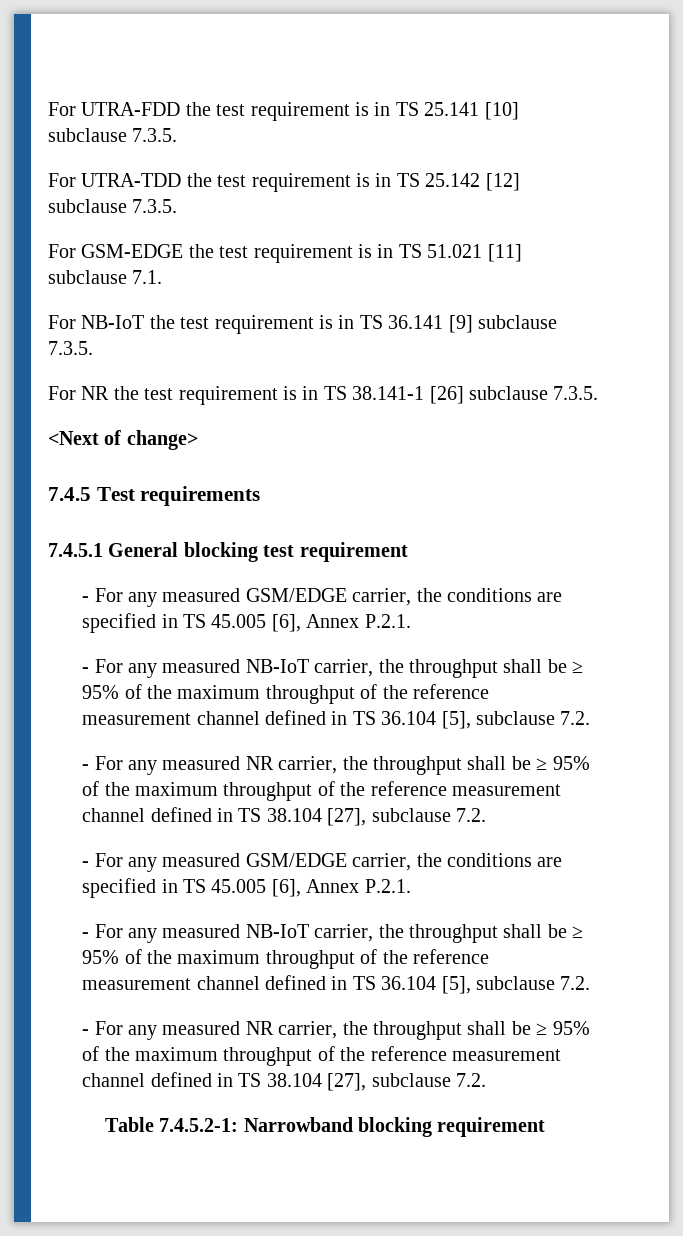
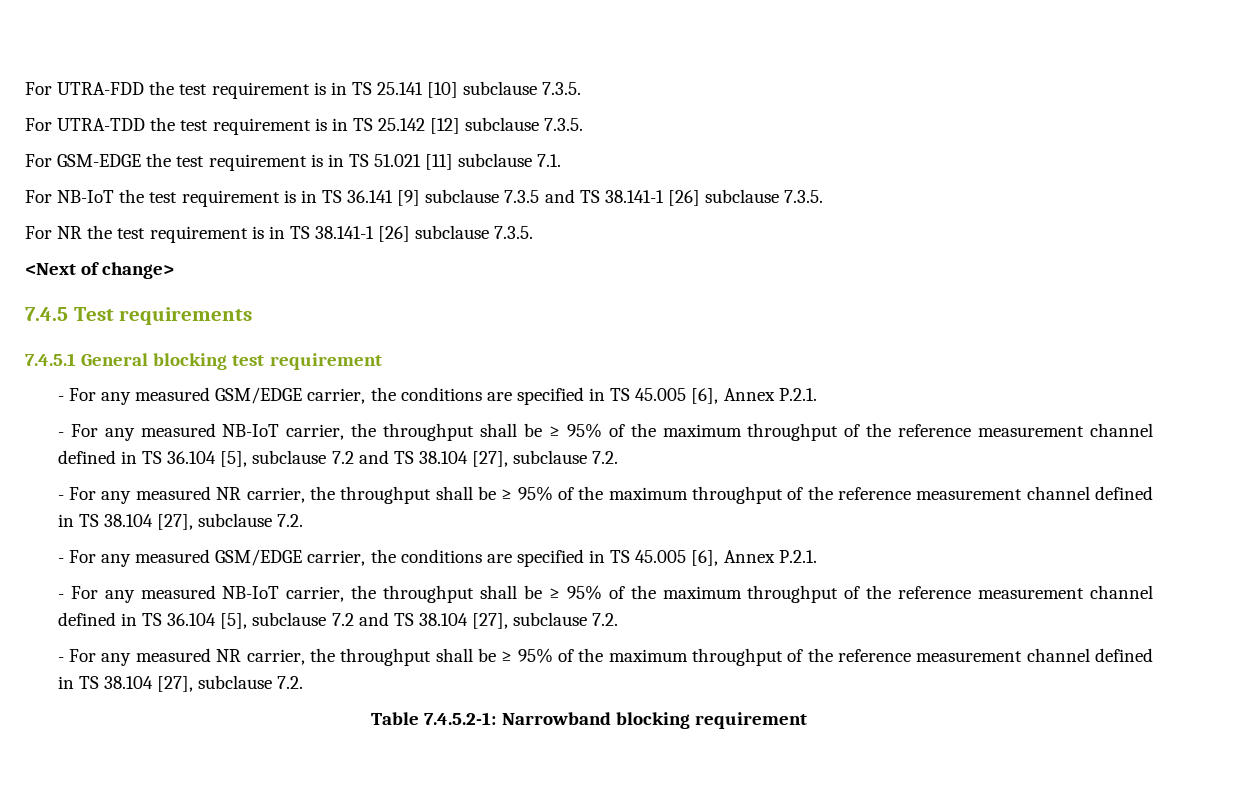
- For NB-IoT the test requirement is in TS 36.141 [9] subclause 7.3.5.
+ For NB-IoT the test requirement is in TS 36.141 [9] subclause 7.3.5 and TS 38.141-1 [26] subclause 7.3.5.
  7.4.5.1 General blocking test requirement
  - For any measured GSM/EDGE carrier, the conditions are specified in TS 45.005 [6], Annex P.2.1.
- - For any measured NB-IoT carrier, the throughput shall be ≥ 95% of the maximum throughput of the reference measurement channel defined in TS 36.104 [5], subclause 7.2.
+ - For any measured NB-IoT carrier, the throughput shall be ≥ 95% of the maximum throughput of the reference measurement channel defined in TS 36.104 [5], subclause 7.2 and TS 38.104 [27], subclause 7.2.
  - For any measured NR carrier, the throughput shall be ≥ 95% of the maximum throughput of the reference measurement channel defined in TS 38.104 [27], subclause 7.2.
  - For any measured GSM/EDGE carrier, the conditions are specified in TS 45.005 [6], Annex P.2.1.
- - For any measured NB-IoT carrier, the throughput shall be ≥ 95% of the maximum throughput of the reference measurement channel defined in TS 36.104 [5], subclause 7.2.
+ - For any measured NB-IoT carrier, the throughput shall be ≥ 95% of the maximum throughput of the reference measurement channel defined in TS 36.104 [5], subclause 7.2 and TS 38.104 [27], subclause 7.2.

